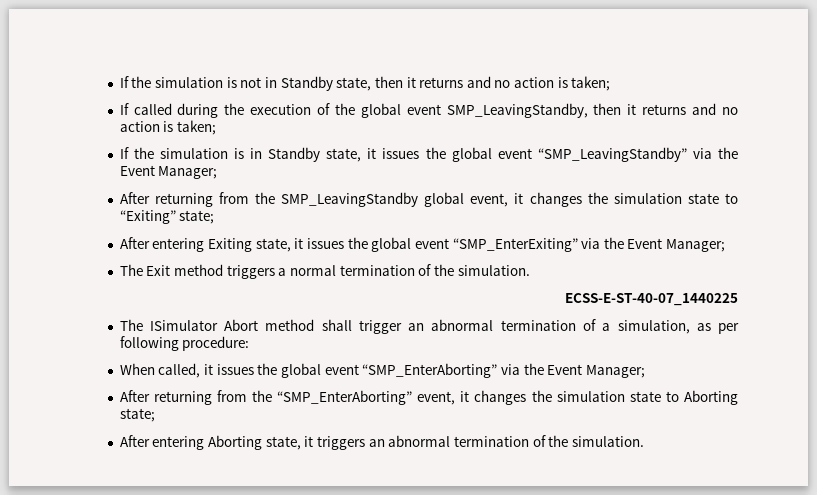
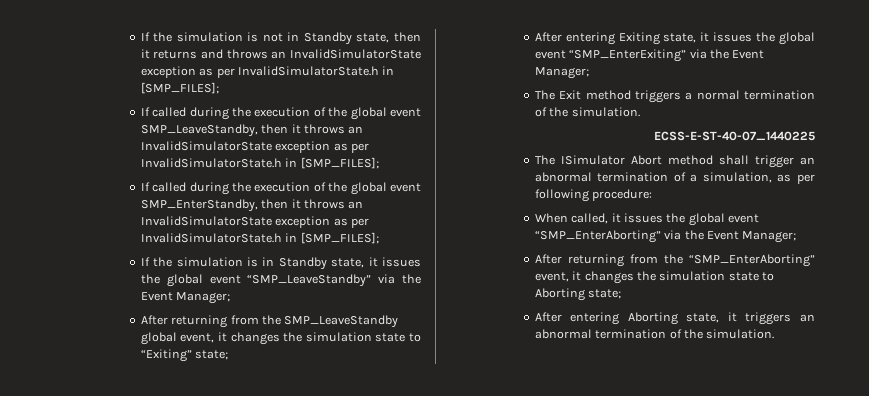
- If the simulation is not in Standby state, then it returns and no action is taken;
- If called during the execution of the global event SMP_LeavingStandby, then it returns and no action is taken;
+ If the simulation is not in Standby state, then it returns and throws an InvalidSimulatorState exception as per InvalidSimulatorState.h in [SMP_FILES];
+ If called during the execution of the global event SMP_LeaveStandby, then it throws an InvalidSimulatorState exception as per InvalidSimulatorState.h in [SMP_FILES];
+ If called during the execution of the global event SMP_EnterStandby, then it throws an InvalidSimulatorState exception as per InvalidSimulatorState.h in [SMP_FILES];
- If the simulation is in Standby state, it issues the global event “SMP_LeavingStandby” via the Event Manager;
- After returning from the SMP_LeavingStandby global event, it changes the simulation state to “Exiting” state;
+ If the simulation is in Standby state, it issues the global event “SMP_LeaveStandby” via the Event Manager;
+ After returning from the SMP_LeaveStandby global event, it changes the simulation state to “Exiting” state;

